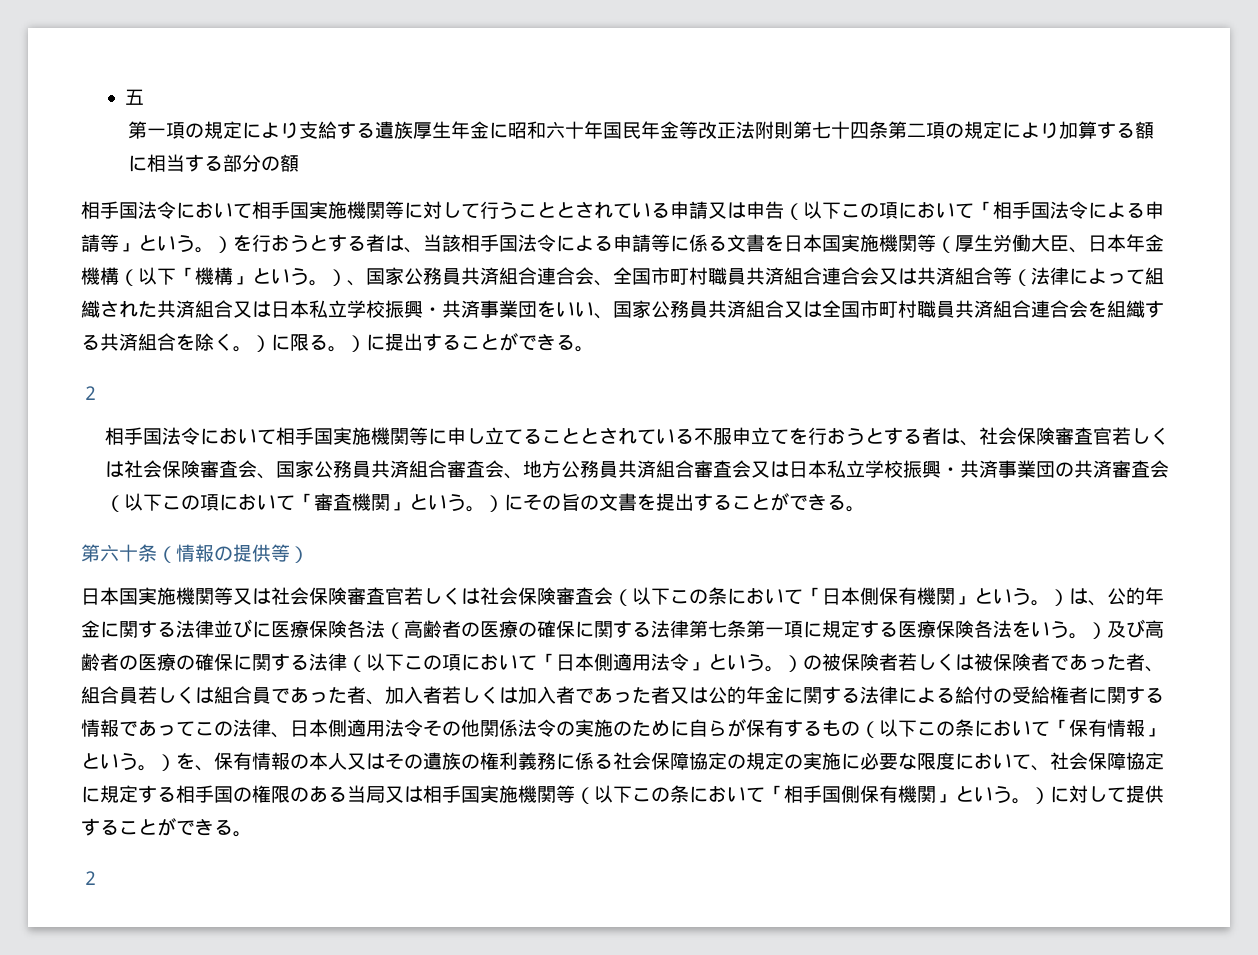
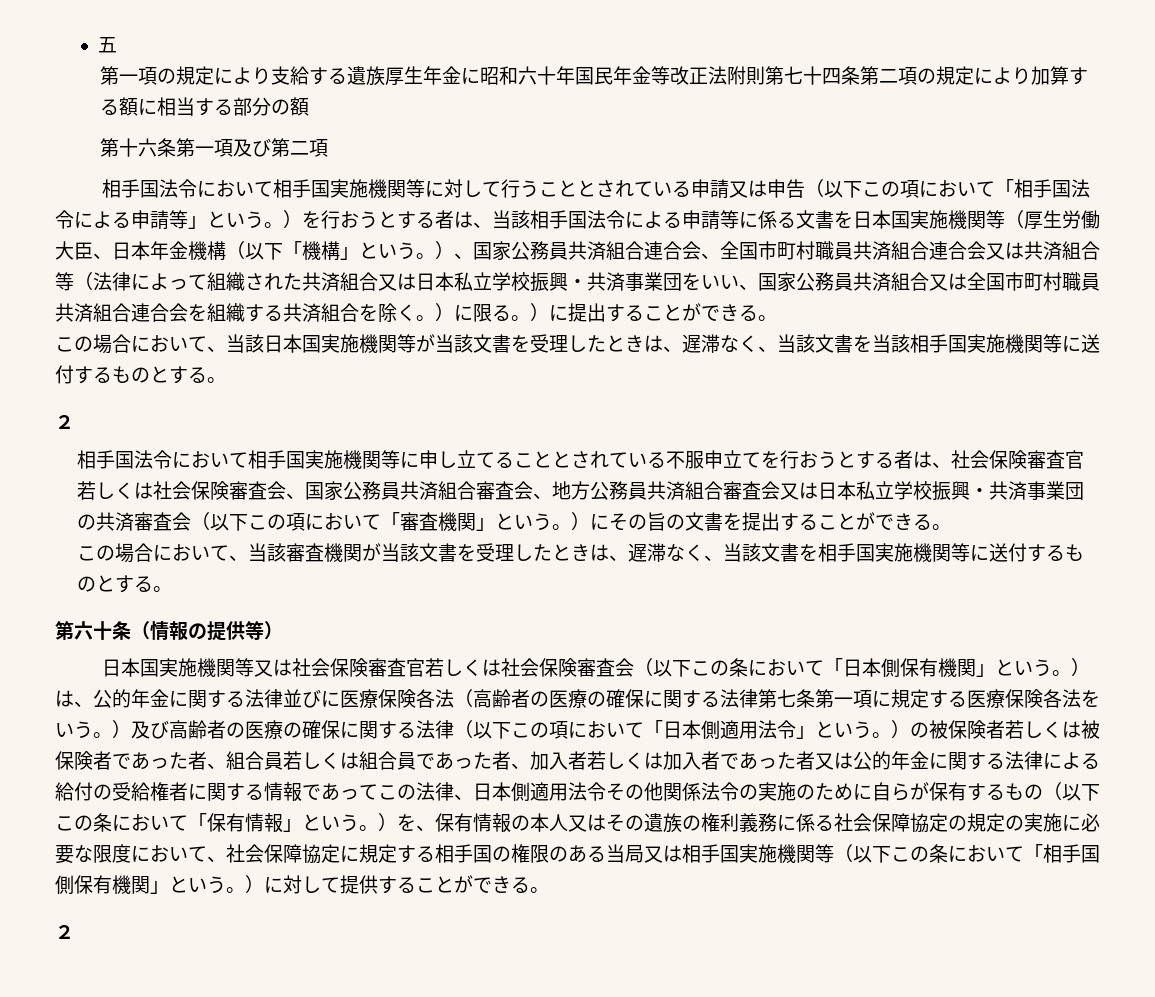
+ 第十六条第一項及び第二項
+ この場合において、当該日本国実施機関等が当該文書を受理したときは、遅滞なく、当該文書を当該相手国実施機関等に送付するものとする。
+ この場合において、当該審査機関が当該文書を受理したときは、遅滞なく、当該文書を相手国実施機関等に送付するものとする。

